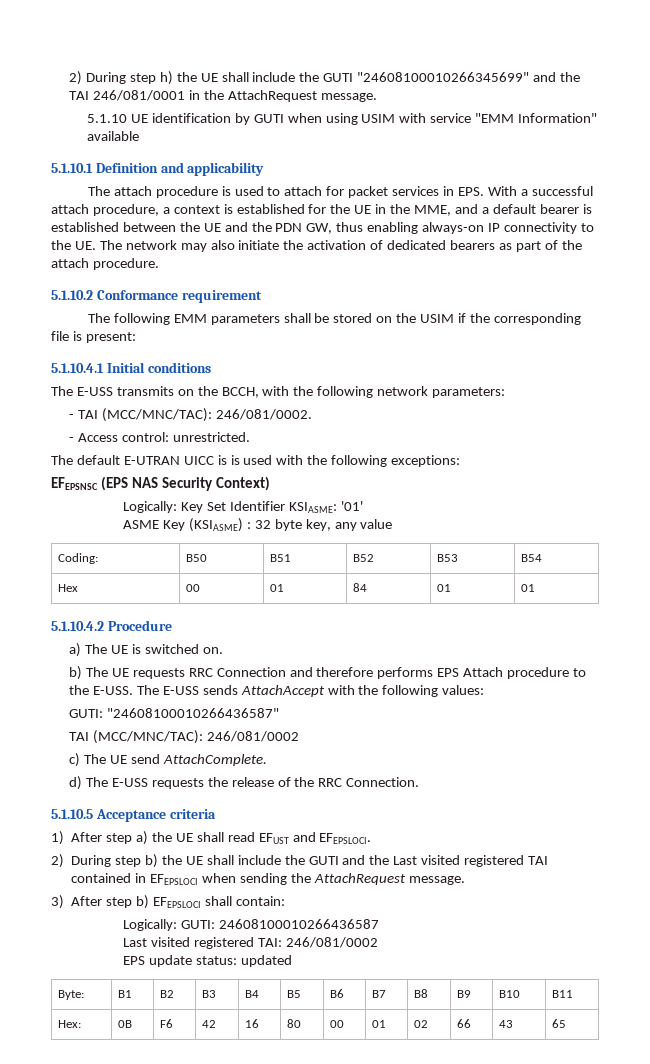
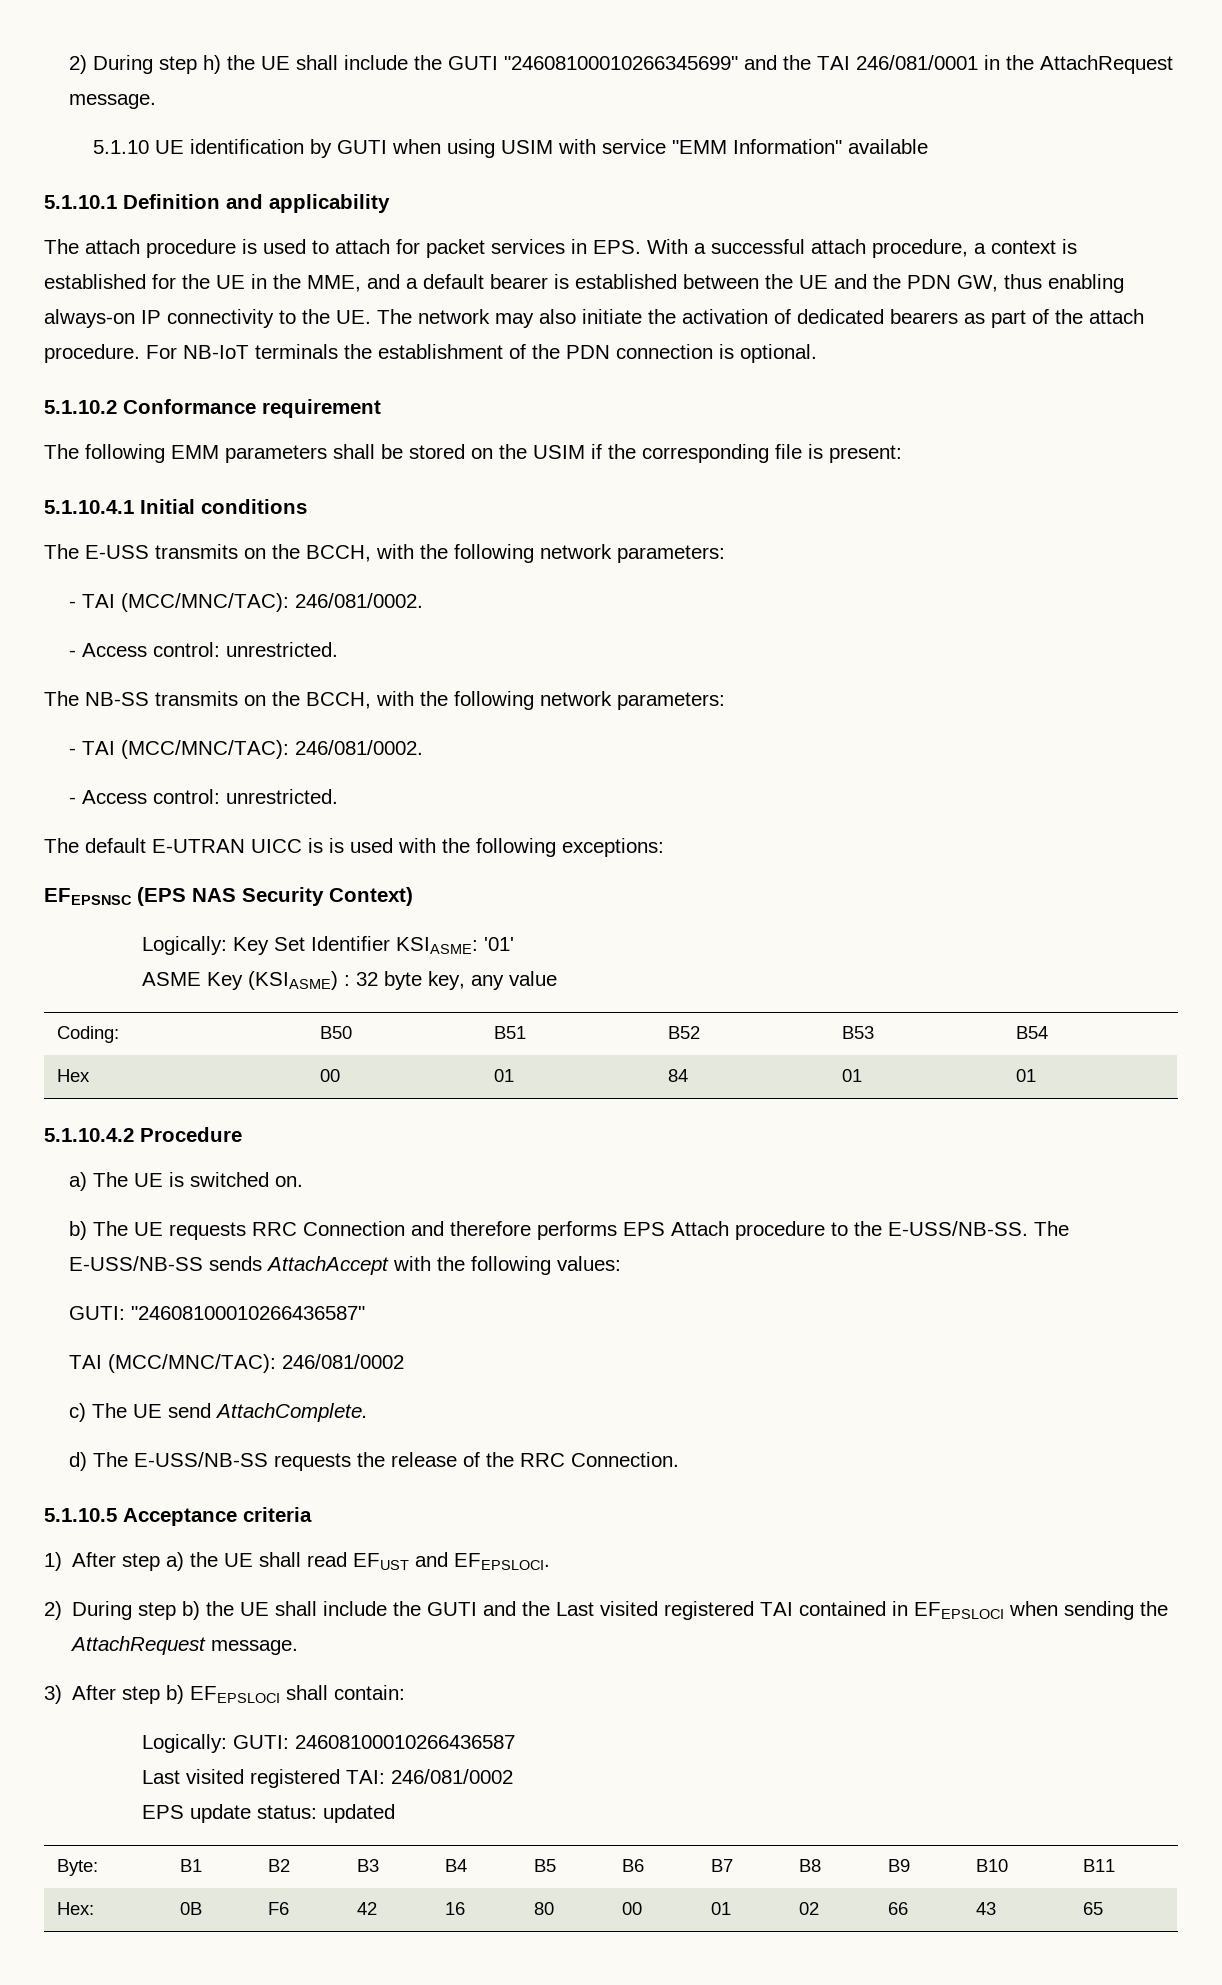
+ For NB-IoT terminals the establishment of the PDN connection is optional.
+ The NB-SS transmits on the BCCH, with the following network parameters:
+ - TAI (MCC/MNC/TAC): 246/081/0002.
+ - Access control: unrestricted.
- b) The UE requests RRC Connection and therefore performs EPS Attach procedure to the E-USS. The E-USS sends AttachAccept with the following values:
+ b) The UE requests RRC Connection and therefore performs EPS Attach procedure to the E-USS/NB-SS. The E-USS/NB-SS sends AttachAccept with the following values:
- d) The E-USS requests the release of the RRC Connection.
+ d) The E-USS/NB-SS requests the release of the RRC Connection.

